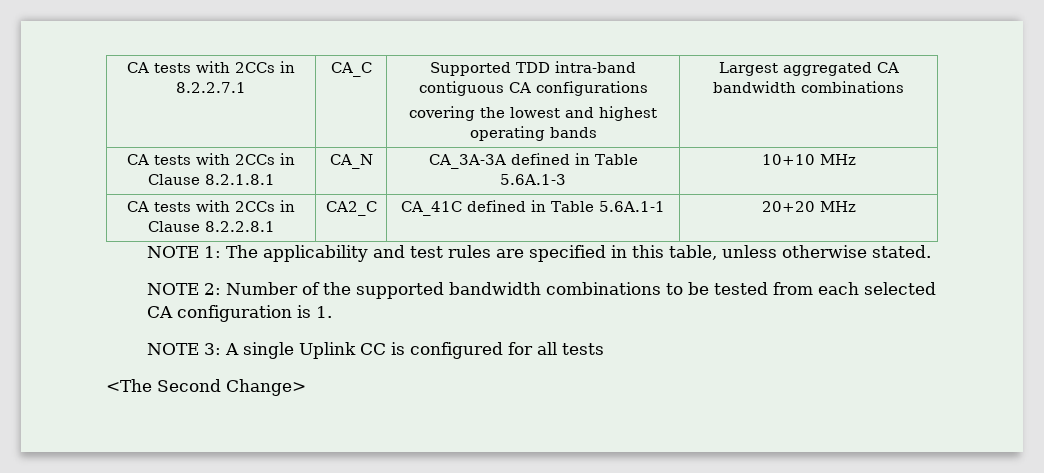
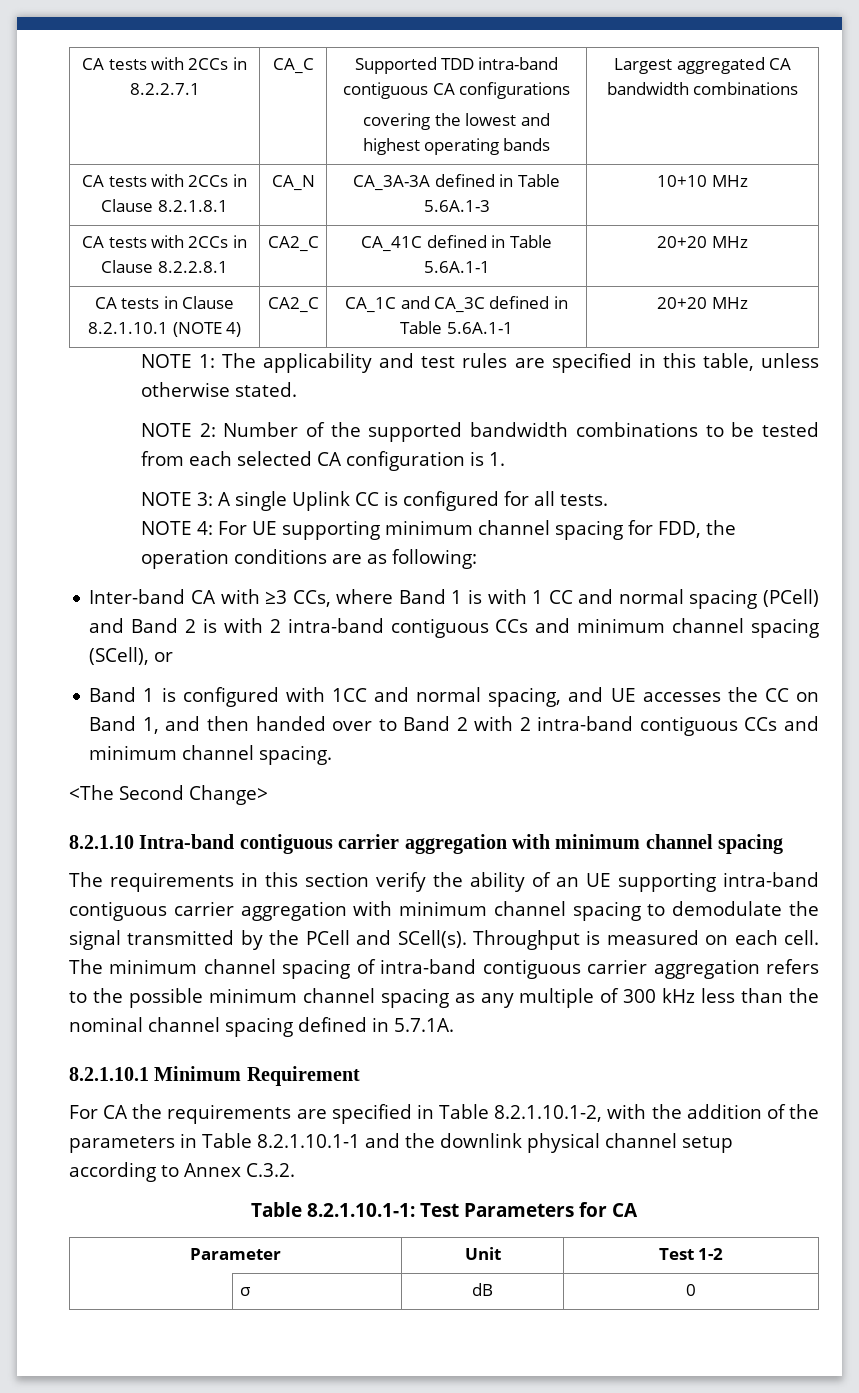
+ CA tests in Clause 8.2.1.10.1 (NOTE 4) | CA2_C | CA_1C and CA_3C defined in Table 5.6A.1-1 | 20+20 MHz
- NOTE 3: A single Uplink CC is configured for all tests
+ NOTE 3: A single Uplink CC is configured for all tests.
+ NOTE 4: For UE supporting minimum channel spacing for FDD, the operation conditions are as following:
+ Inter-band CA with ≥3 CCs, where Band 1 is with 1 CC and normal spacing (PCell) and Band 2 is with 2 intra-band contiguous CCs and minimum channel spacing (SCell), or
+ Band 1 is configured with 1CC and normal spacing, and UE accesses the CC on Band 1, and then handed over to Band 2 with 2 intra-band contiguous CCs and minimum channel spacing.
  <The Second Change>
+ 8.2.1.10 Intra-band contiguous carrier aggregation with minimum channel spacing
+ The requirements in this section verify the ability of an UE supporting intra-band contiguous carrier aggregation with minimum channel spacing to demodulate the signal transmitted by the PCell and SCell(s). Throughput is measured on each cell. The minimum channel spacing of intra-band contiguous carrier aggregation refers to the possible minimum channel spacing as any multiple of 300 kHz less than the nominal channel spacing defined in 5.7.1A.
+ 8.2.1.10.1 Minimum Requirement
+ For CA the requirements are specified in Table 8.2.1.10.1-2, with the addition of the parameters in Table 8.2.1.10.1-1 and the downlink physical channel setup according to Annex C.3.2.
+ Table 8.2.1.10.1-1: Test Parameters for CA
+ Parameter | Unit | Test 1-2
+ | σ | dB | 0

